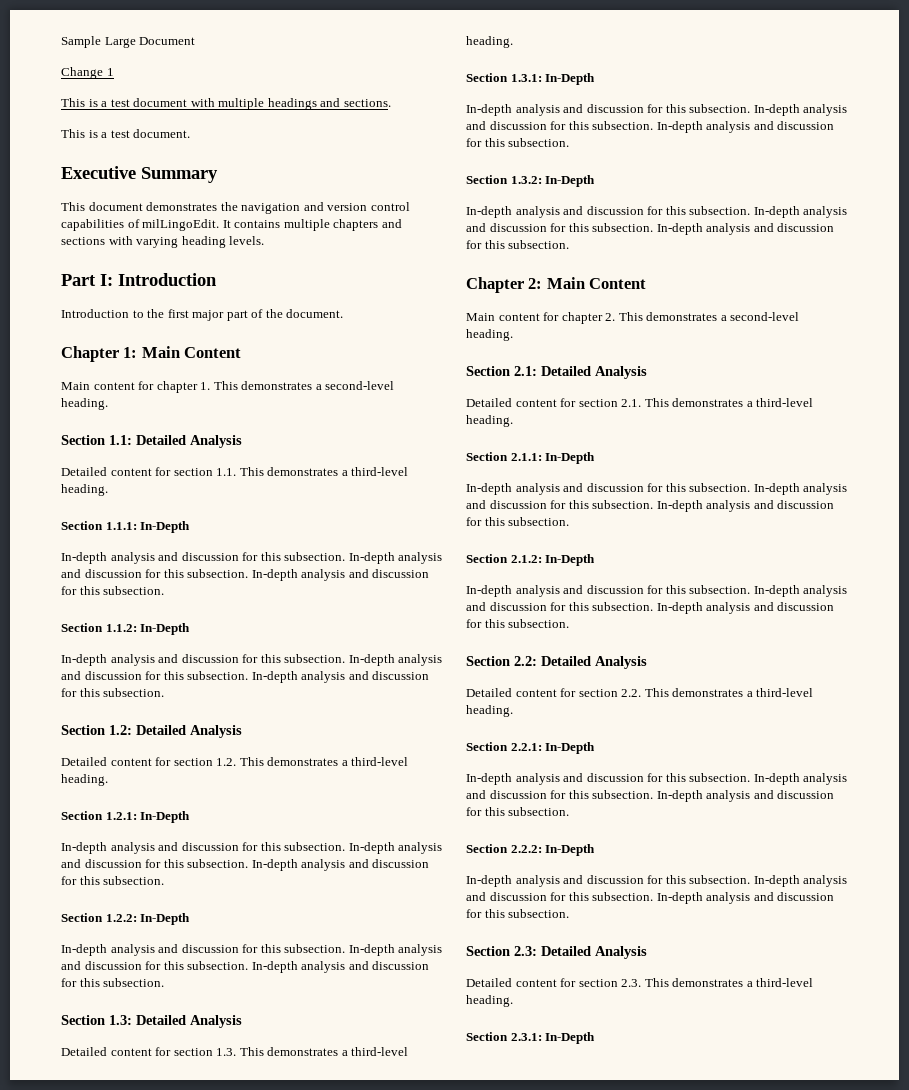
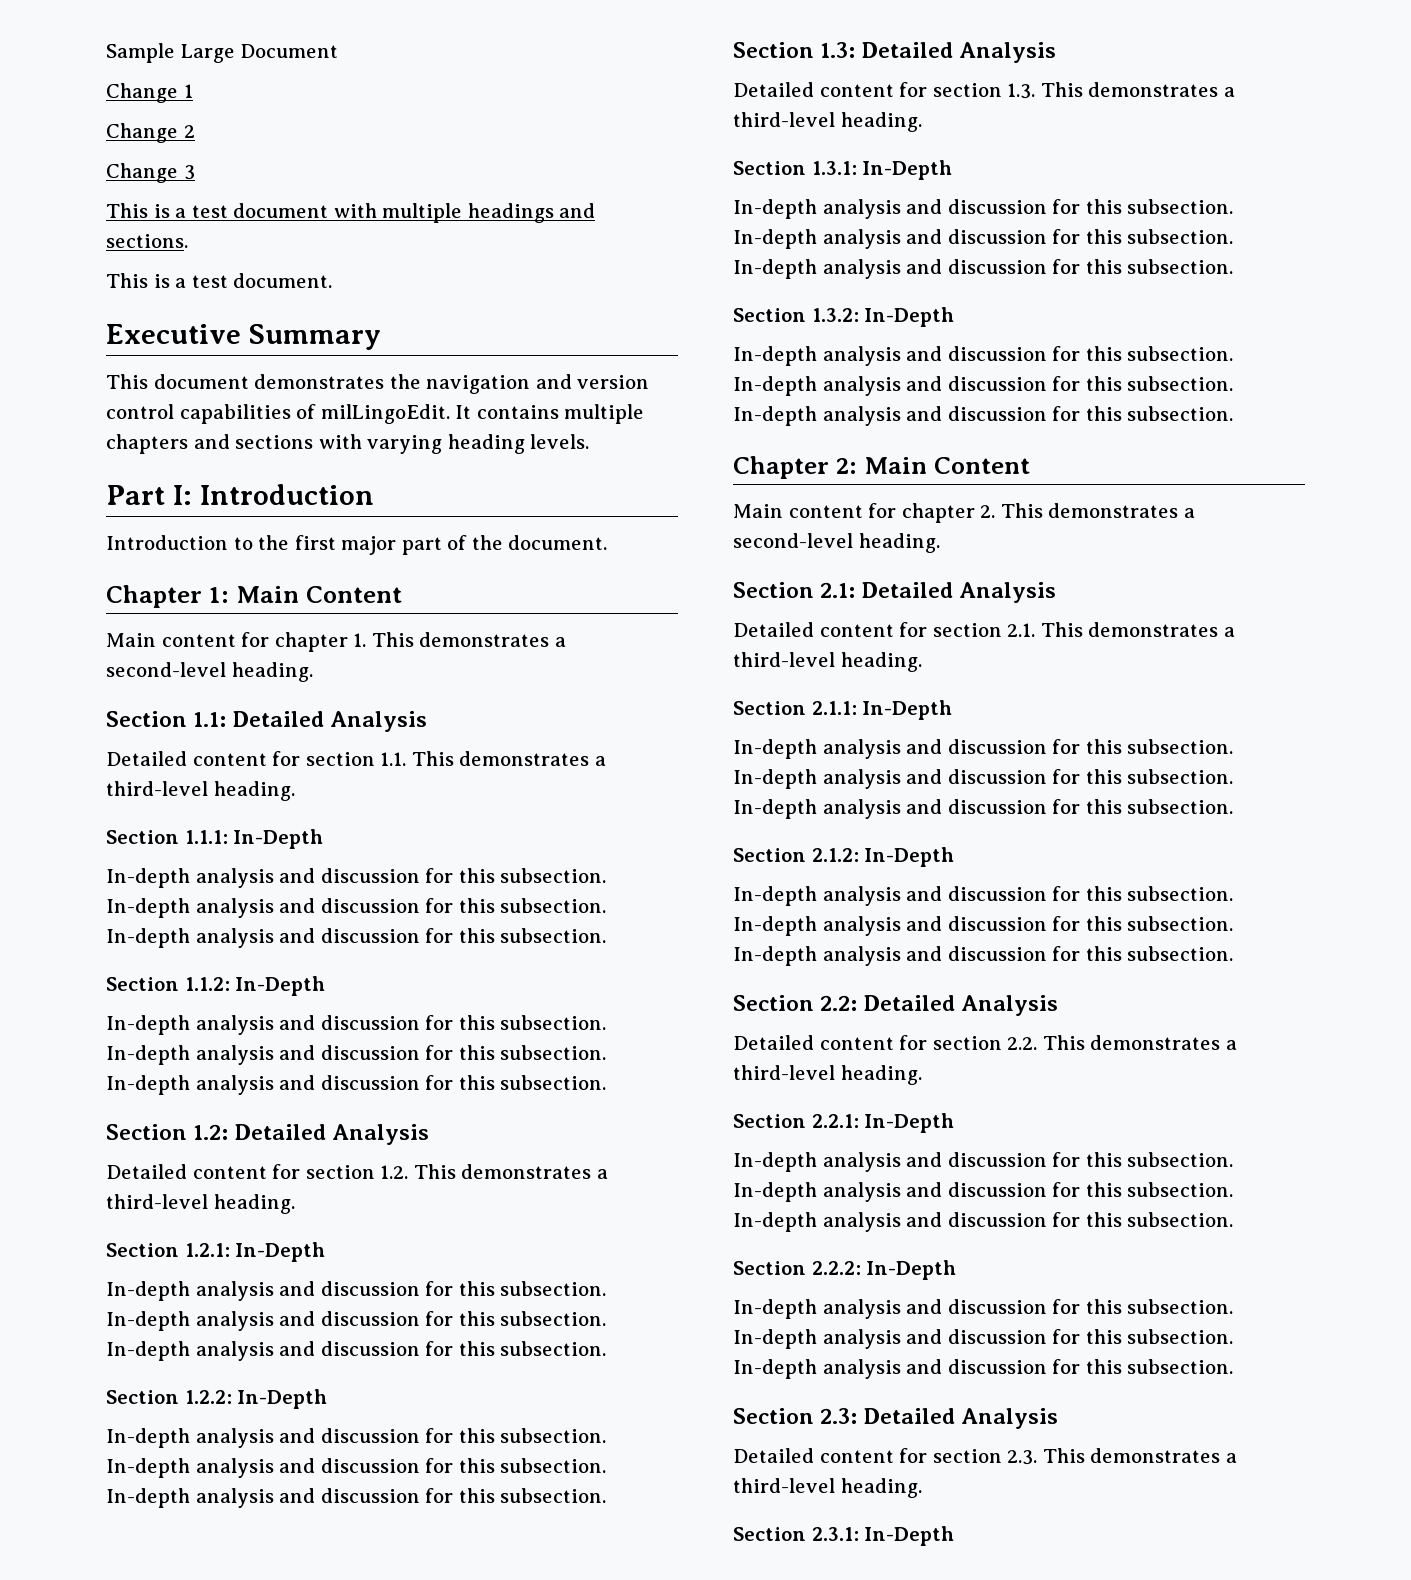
+ Change 2
+ Change 3

